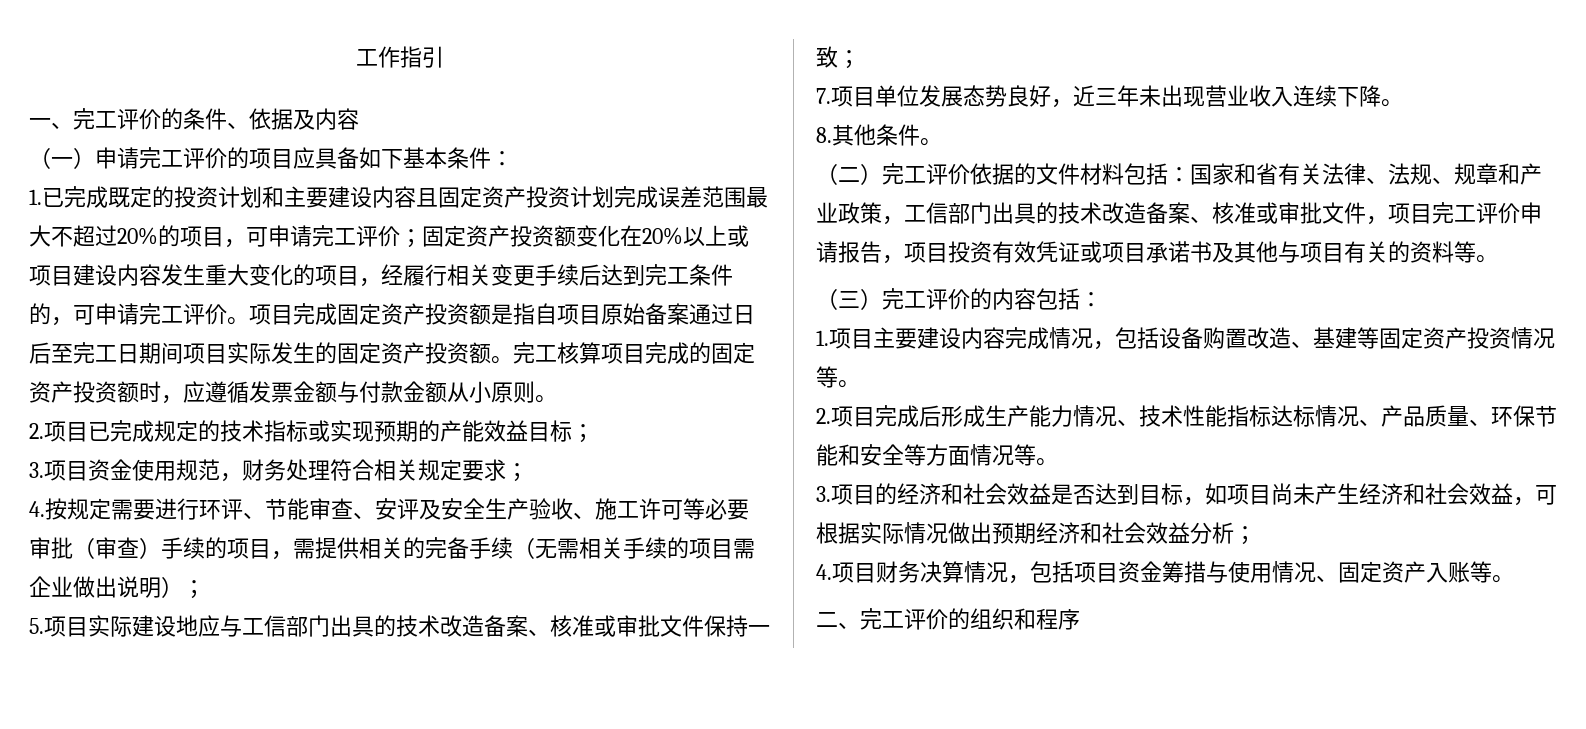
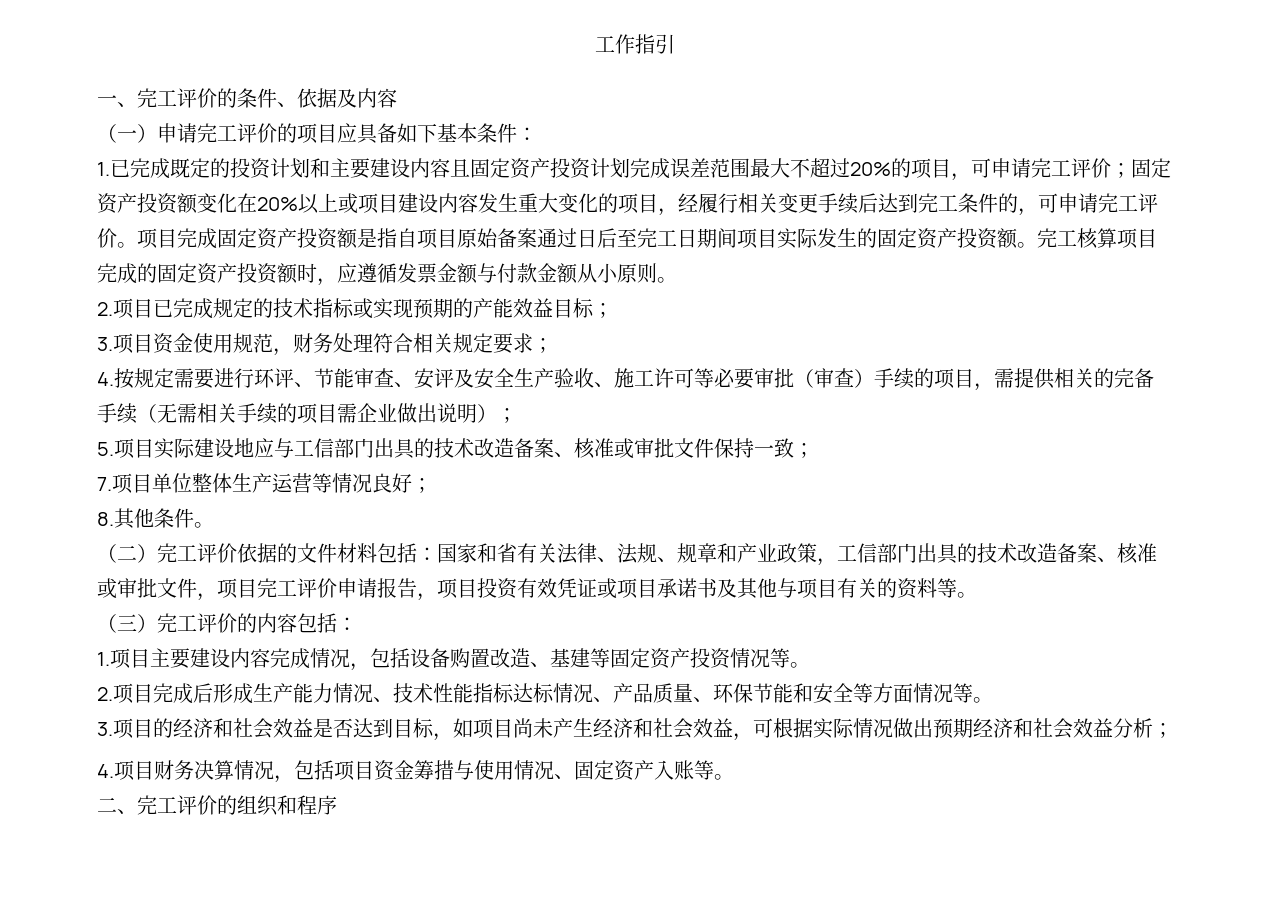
- 7.项目单位发展态势良好，近三年未出现营业收入连续下降。
+ 7.项目单位整体生产运营等情况良好；

